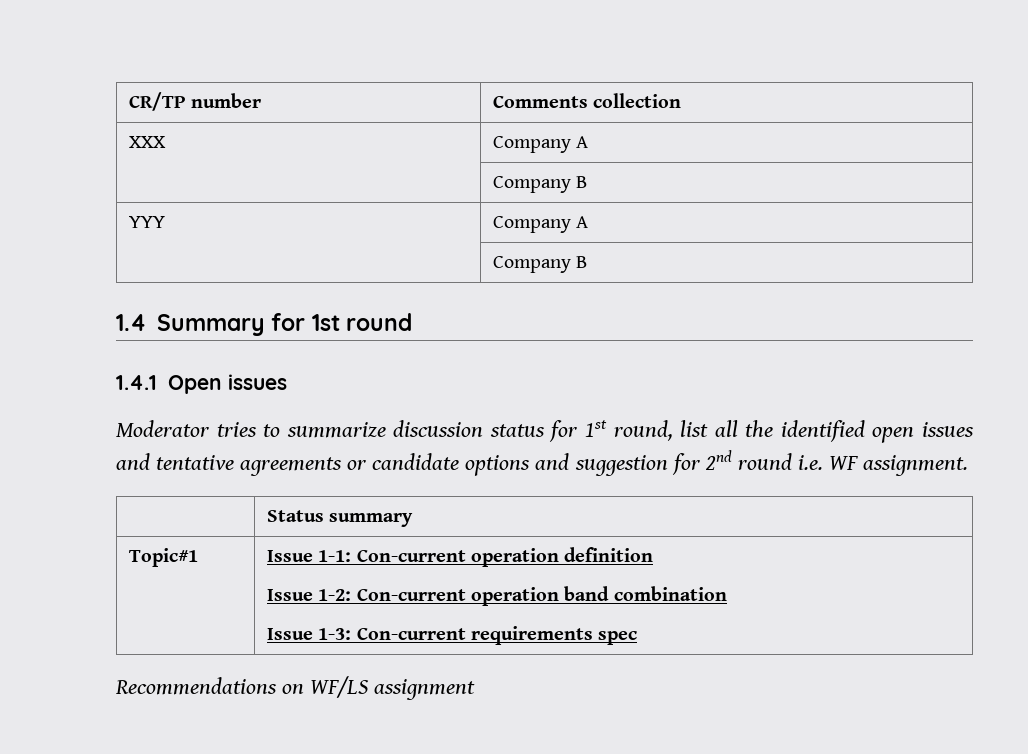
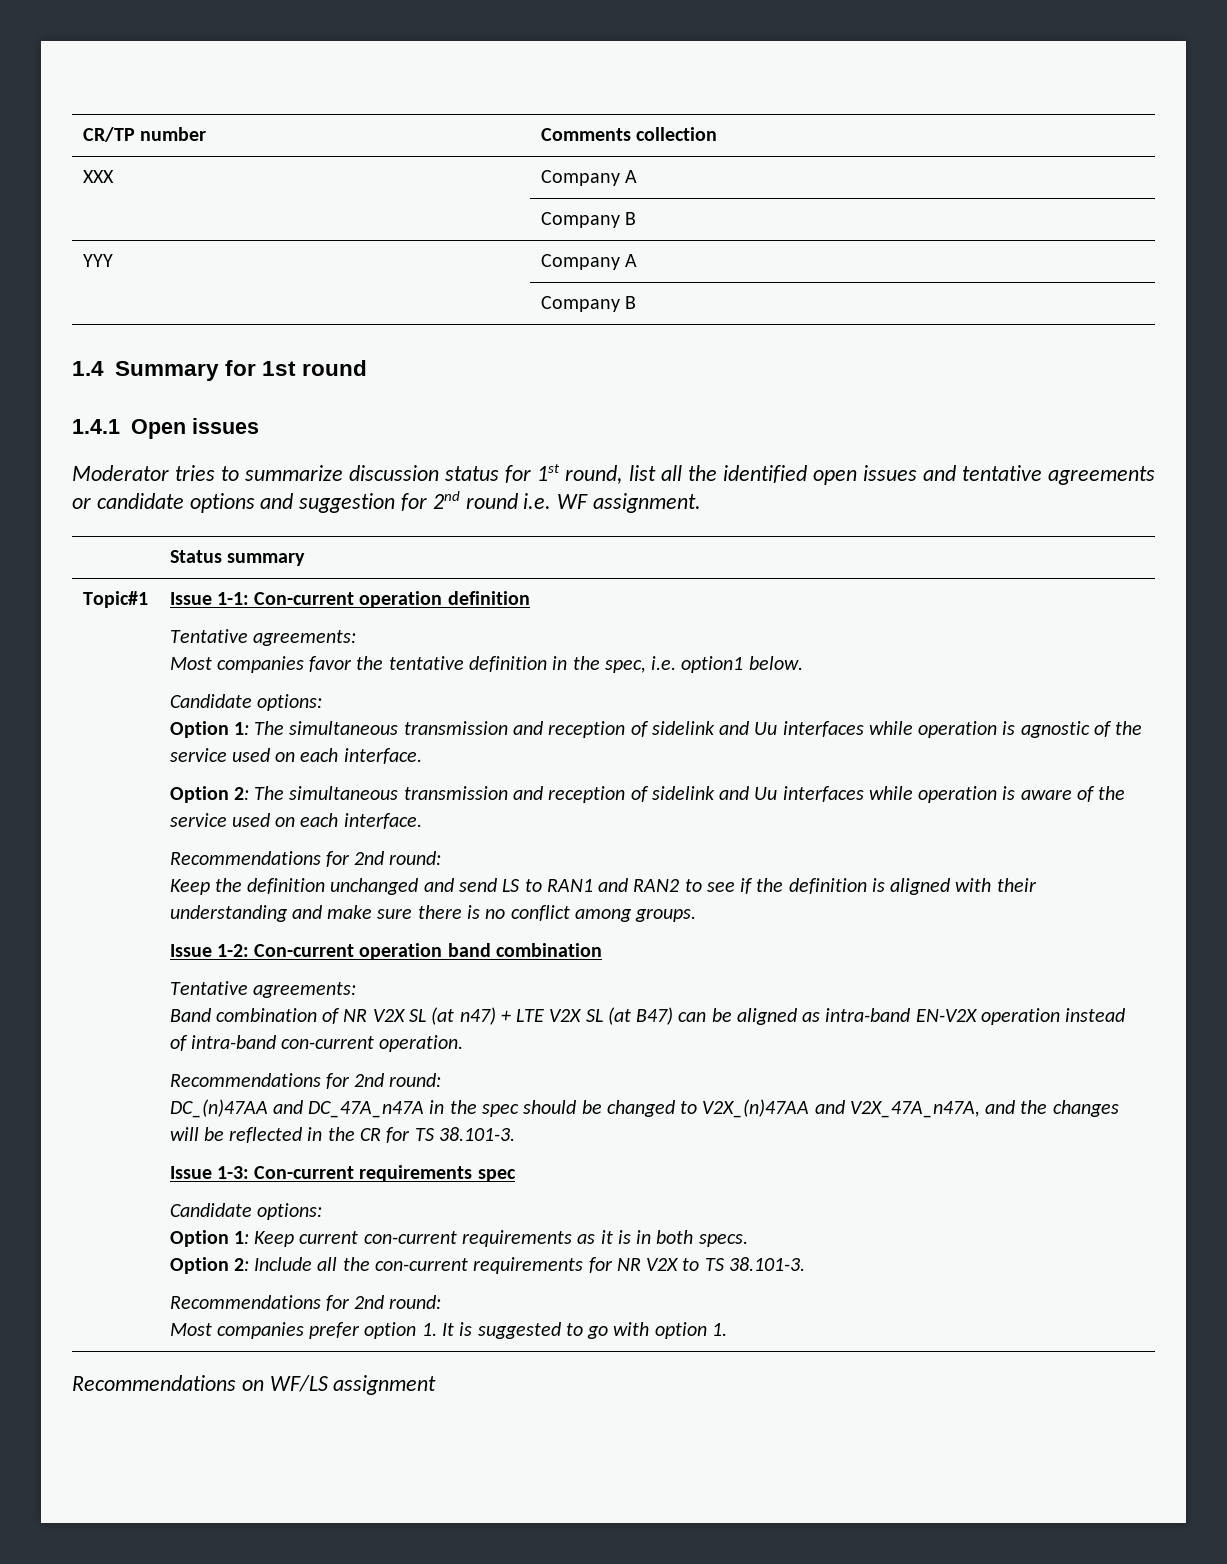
  Issue 1-1: Con-current operation definition
+ Tentative agreements:
+ Most companies favor the tentative definition in the spec, i.e. option1 below.
+ Candidate options:
+ Option 1: The simultaneous transmission and reception of sidelink and Uu interfaces while operation is agnostic of the service used on each interface.
+ Option 2: The simultaneous transmission and reception of sidelink and Uu interfaces while operation is aware of the service used on each interface.
+ Recommendations for 2nd round:
+ Keep the definition unchanged and send LS to RAN1 and RAN2 to see if the definition is aligned with their understanding and make sure there is no conflict among groups.
  Issue 1-2: Con-current operation band combination
+ Tentative agreements:
+ Band combination of NR V2X SL (at n47) + LTE V2X SL (at B47) can be aligned as intra-band EN-V2X operation instead of intra-band con-current operation.
+ Recommendations for 2nd round:
+ DC_(n)47AA and DC_47A_n47A in the spec should be changed to V2X_(n)47AA and V2X_47A_n47A, and the changes will be reflected in the CR for TS 38.101-3.
  Issue 1-3: Con-current requirements spec
+ Candidate options:
+ Option 1: Keep current con-current requirements as it is in both specs.
+ Option 2: Include all the con-current requirements for NR V2X to TS 38.101-3.
+ Recommendations for 2nd round:
+ Most companies prefer option 1. It is suggested to go with option 1.

